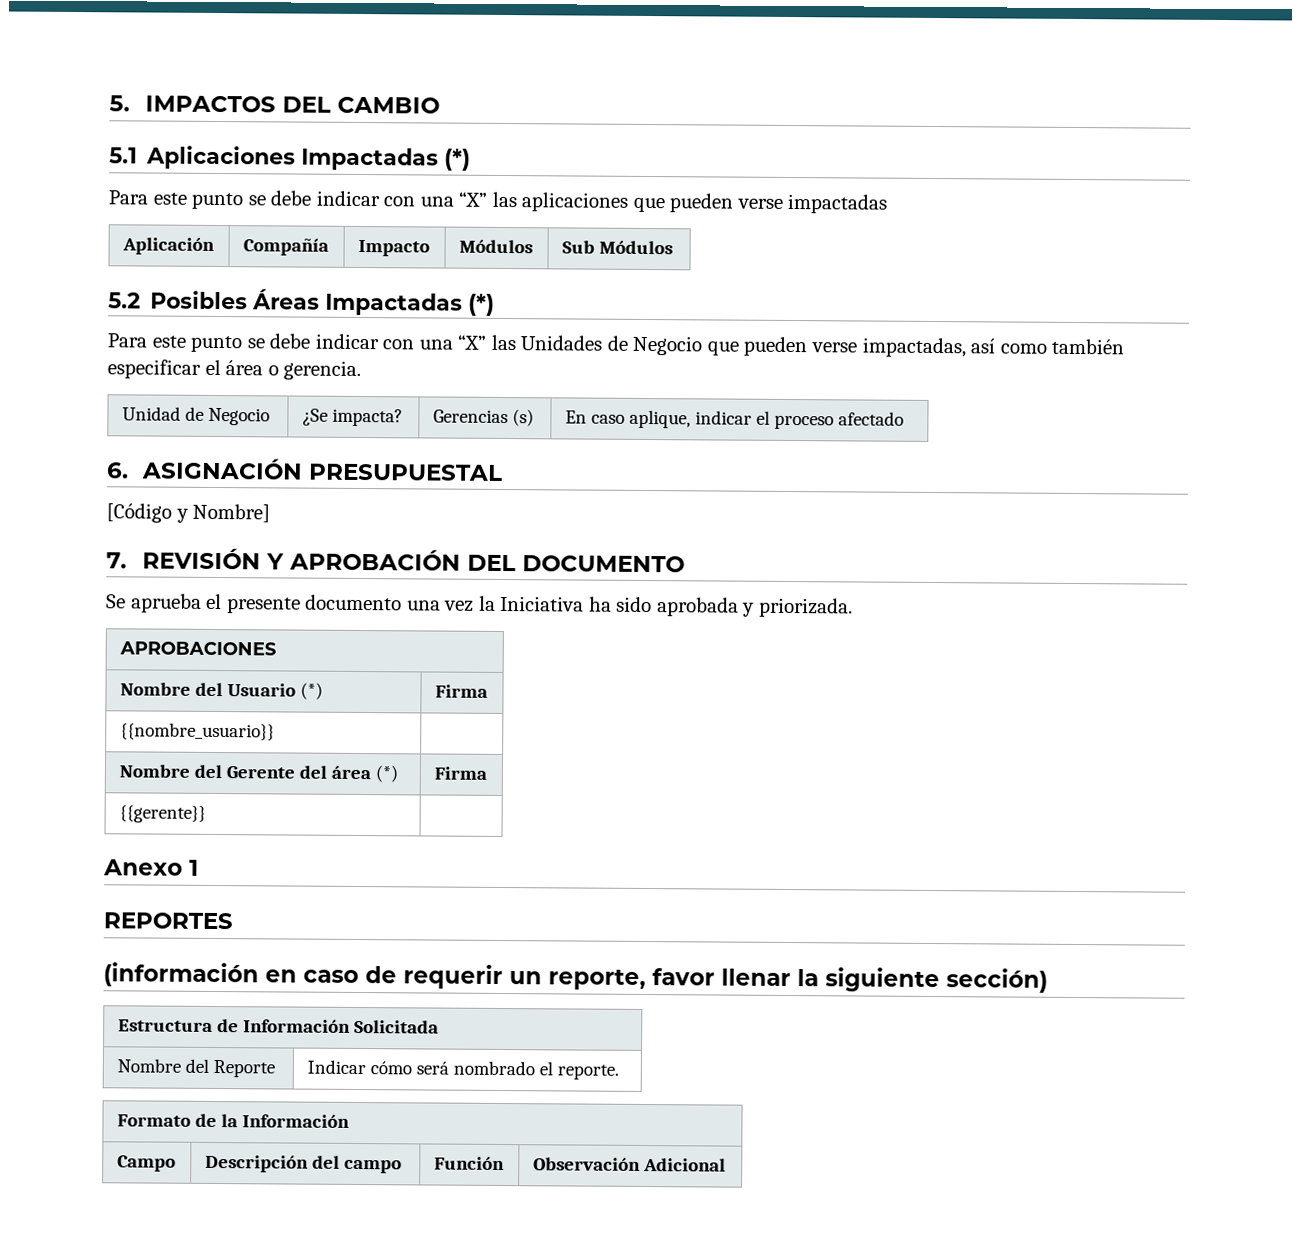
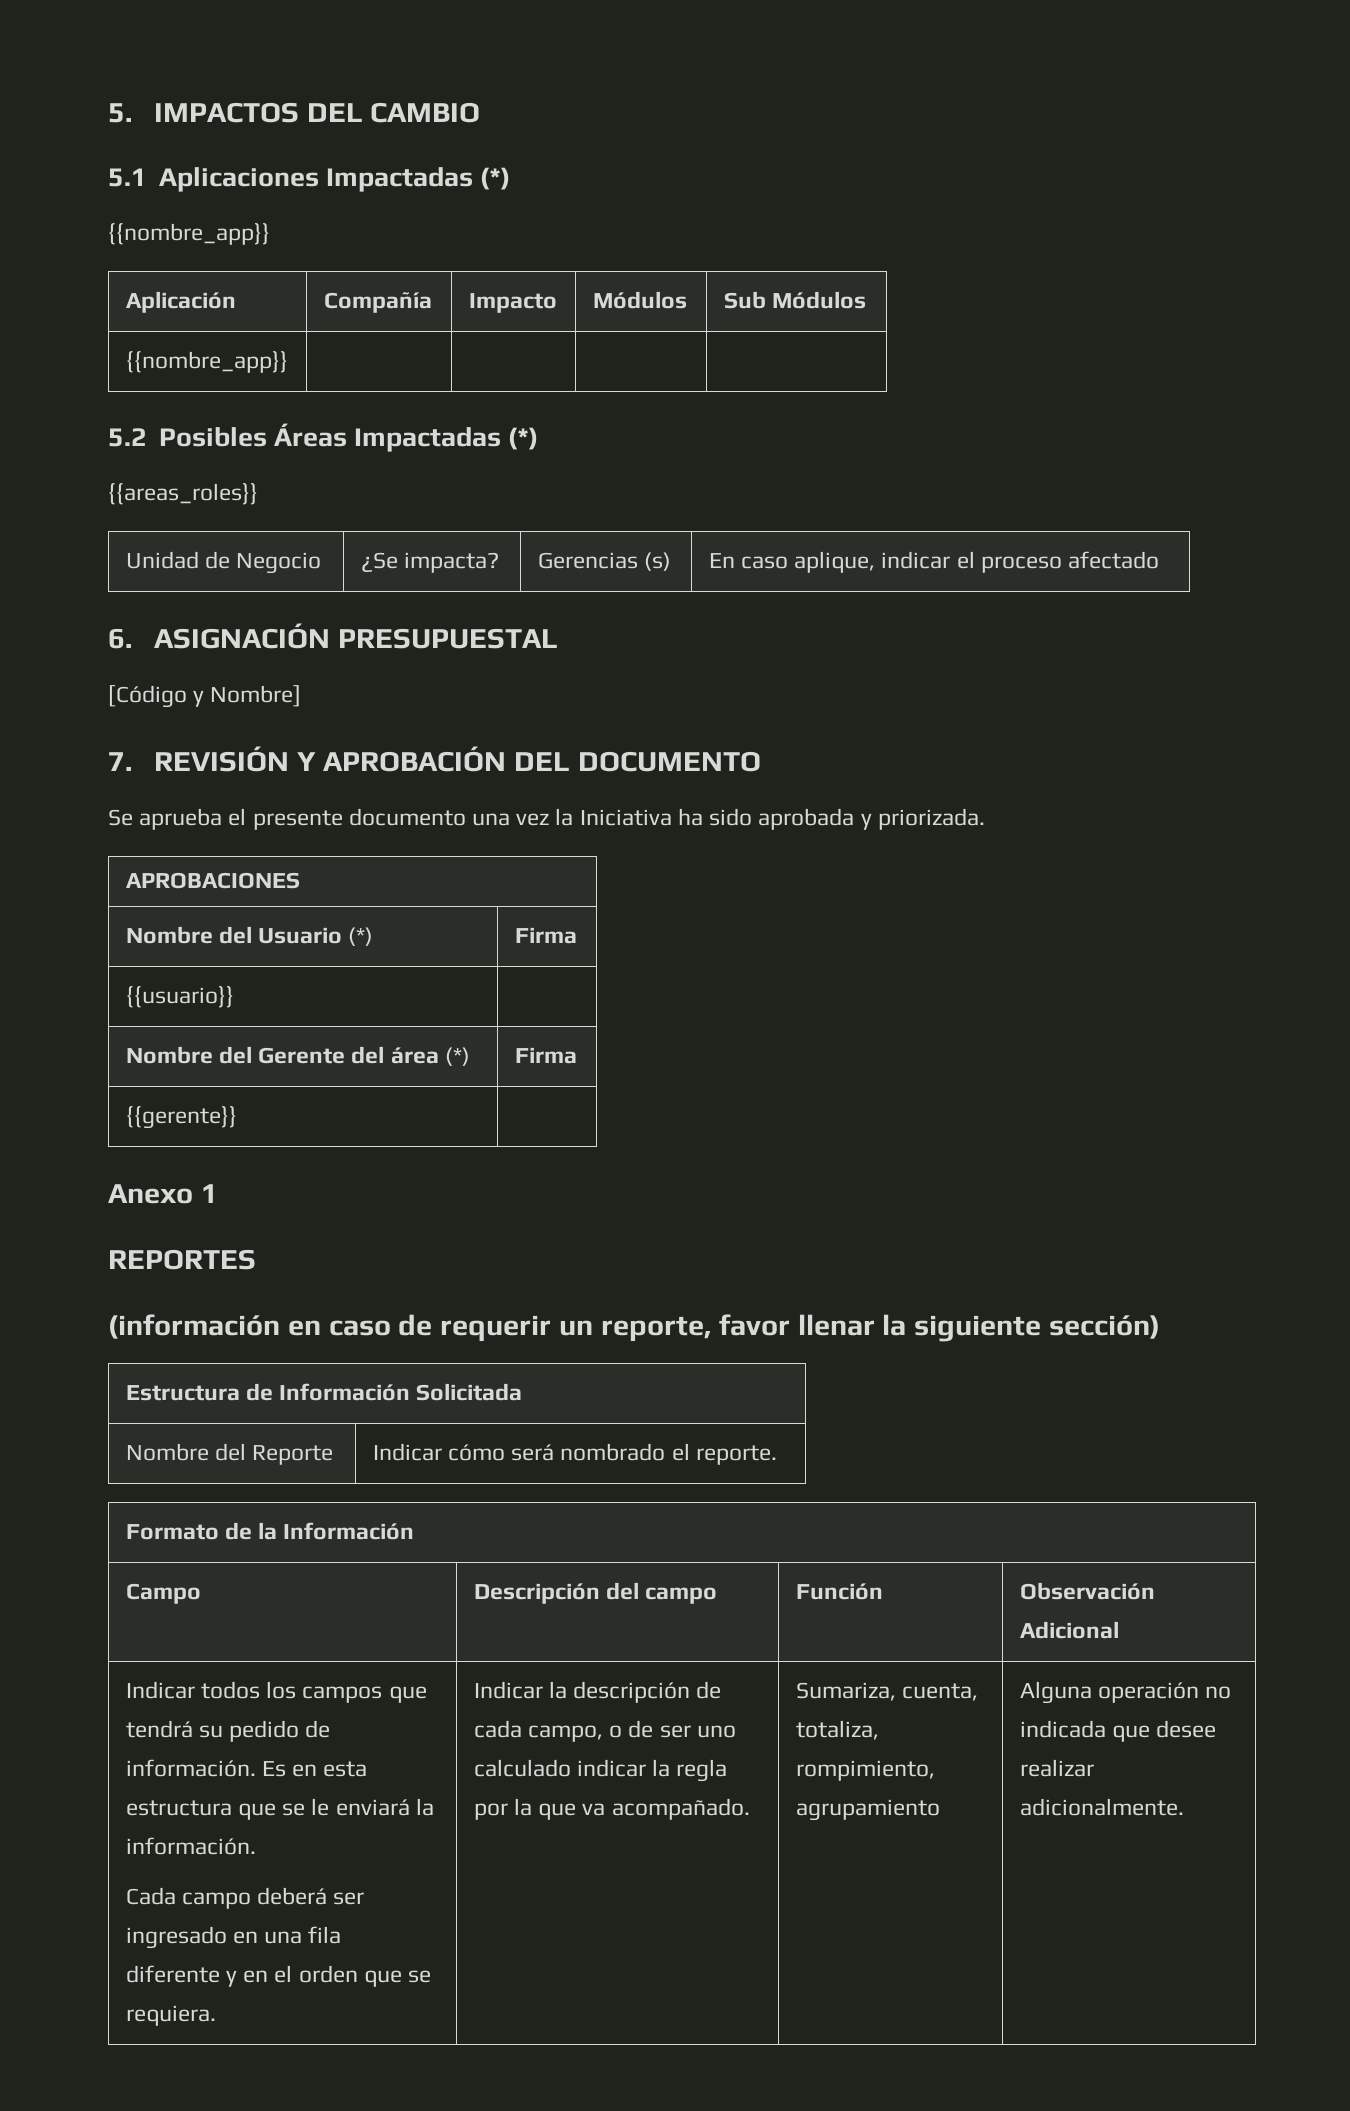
  5.1 Aplicaciones Impactadas (*)
- Para este punto se debe indicar con una “X” las aplicaciones que pueden verse impactadas
+ {{nombre_app}}
+ {{nombre_app}} | | | |
- Para este punto se debe indicar con una “X” las Unidades de Negocio que pueden verse impactadas, así como también especificar el área o gerencia.
+ {{areas_roles}}
- {{nombre_usuario}} |
+ {{usuario}} |
+ Indicar todos los campos que tendrá su pedido de información. Es en esta estructura que se le enviará la información.
+ Cada campo deberá ser ingresado en una fila diferente y en el orden que se requiera. | Indicar la descripción de cada campo, o de ser uno calculado indicar la regla por la que va acompañado. | Sumariza, cuenta, totaliza, rompimiento, agrupamiento | Alguna operación no indicada que desee realizar adicionalmente.

